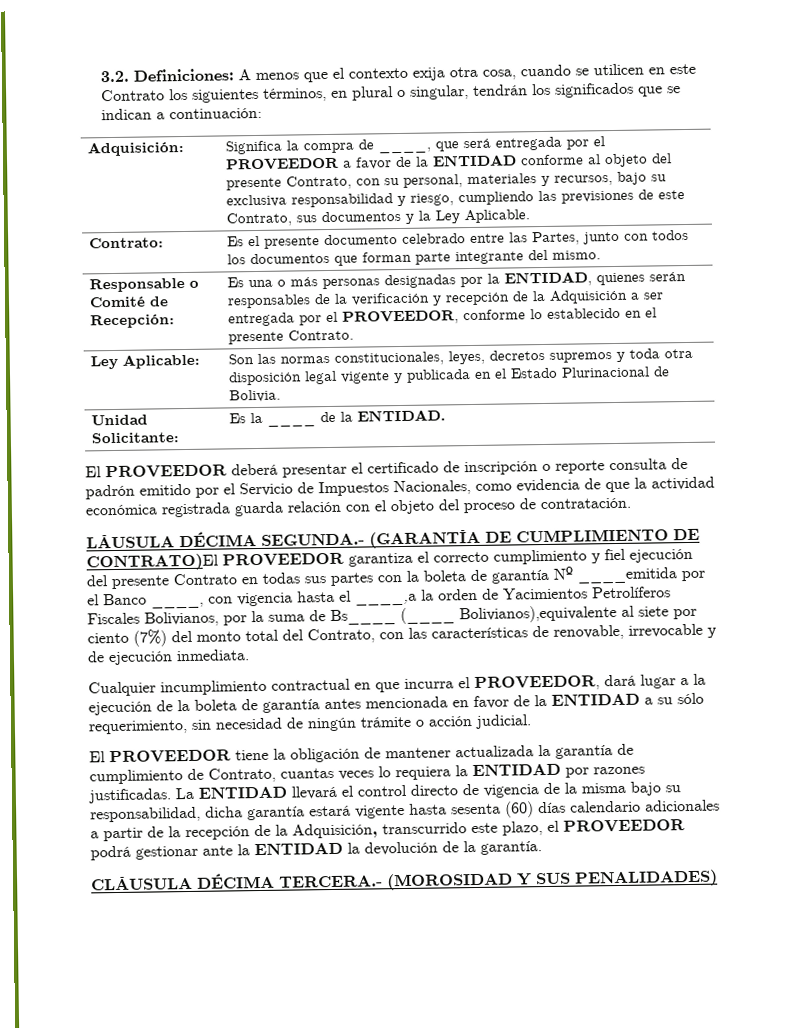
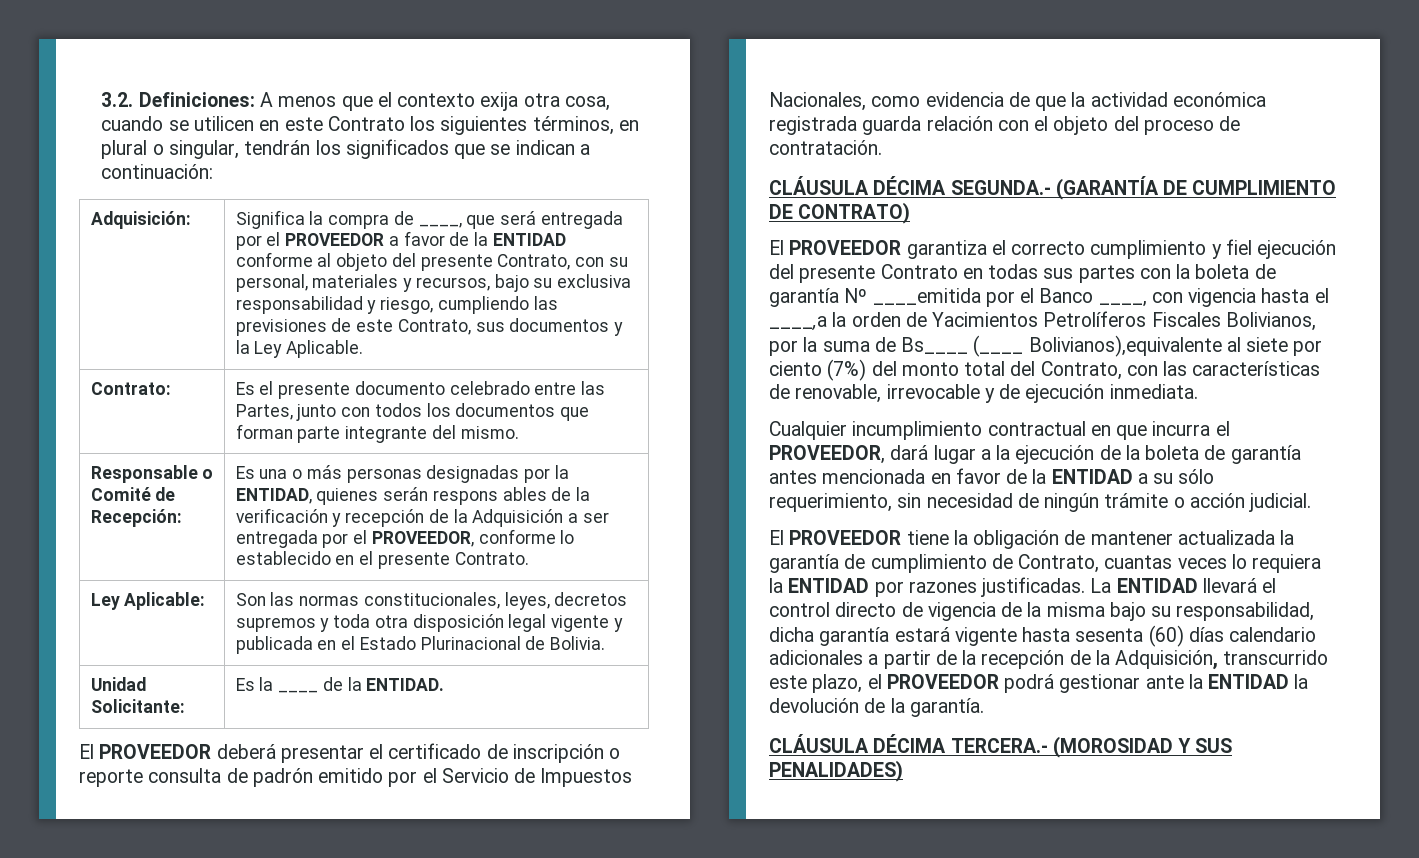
- Responsable o Comité de Recepción: | Es una o más personas designadas por la ENTIDAD, quienes serán responsables de la verificación y recepción de la Adquisición a ser entregada por el PROVEEDOR, conforme lo establecido en el presente Contrato.
+ Responsable o Comité de Recepción: | Es una o más personas designadas por la ENTIDAD, quienes serán respons ables de la verificación y recepción de la Adquisición a ser entregada por el PROVEEDOR, conforme lo establecido en el presente Contrato.
- LÁUSULA DÉCIMA SEGUNDA.- (GARANTÍA DE CUMPLIMIENTO DE CONTRATO)El PROVEEDOR garantiza el correcto cumplimiento y fiel ejecución del presente Contrato en todas sus partes con la boleta de garantía Nº ____emitida por el Banco ____, con vigencia hasta el ____,a la orden de Yacimientos Petrolíferos Fiscales Bolivianos, por la suma de Bs____ (____ Bolivianos),equivalente al siete por ciento (7%) del monto total del Contrato, con las características de renovable, irrevocable y de ejecución inmediata.
+ CLÁUSULA DÉCIMA SEGUNDA.- (GARANTÍA DE CUMPLIMIENTO DE CONTRATO)
+ El PROVEEDOR garantiza el correcto cumplimiento y fiel ejecución del presente Contrato en todas sus partes con la boleta de garantía Nº ____emitida por el Banco ____, con vigencia hasta el ____,a la orden de Yacimientos Petrolíferos Fiscales Bolivianos, por la suma de Bs____ (____ Bolivianos),equivalente al siete por ciento (7%) del monto total del Contrato, con las características de renovable, irrevocable y de ejecución inmediata.

